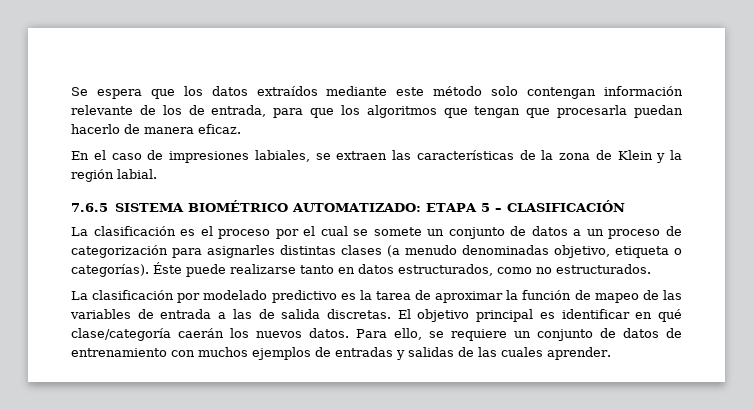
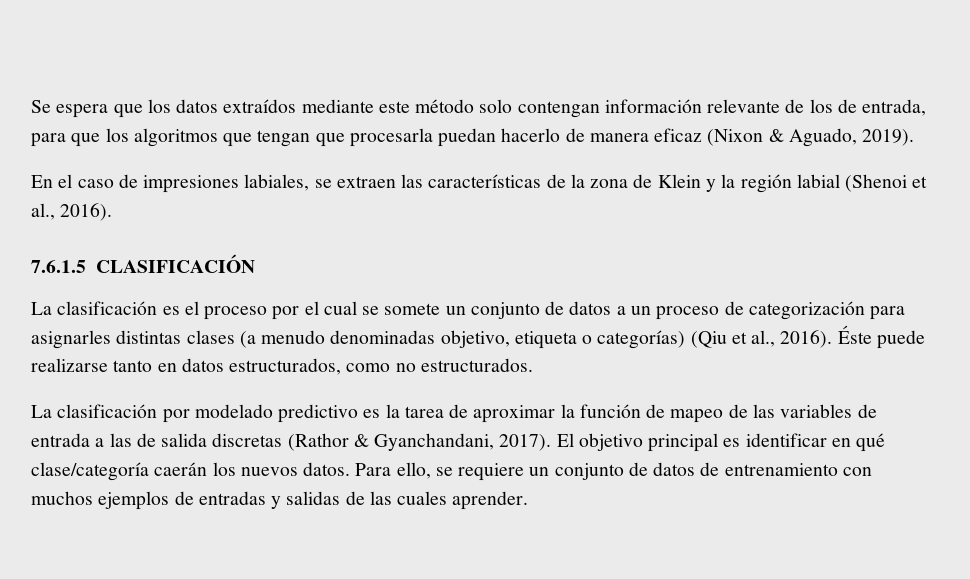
- Se espera que los datos extraídos mediante este método solo contengan información relevante de los de entrada, para que los algoritmos que tengan que procesarla puedan hacerlo de manera eficaz.
+ Se espera que los datos extraídos mediante este método solo contengan información relevante de los de entrada, para que los algoritmos que tengan que procesarla puedan hacerlo de manera eficaz (Nixon & Aguado, 2019).
- En el caso de impresiones labiales, se extraen las características de la zona de Klein y la región labial.
- 7.6.5 SISTEMA BIOMÉTRICO AUTOMATIZADO: ETAPA 5 – CLASIFICACIÓN
+ En el caso de impresiones labiales, se extraen las características de la zona de Klein y la región labial (Shenoi et al., 2016).
+ 7.6.1.5 CLASIFICACIÓN
- La clasificación es el proceso por el cual se somete un conjunto de datos a un proceso de categorización para asignarles distintas clases (a menudo denominadas objetivo, etiqueta o categorías).
+ La clasificación es el proceso por el cual se somete un conjunto de datos a un proceso de categorización para asignarles distintas clases (a menudo denominadas objetivo, etiqueta o categorías) (Qiu et al., 2016).
- La clasificación por modelado predictivo es la tarea de aproximar la función de mapeo de las variables de entrada a las de salida discretas.
+ La clasificación por modelado predictivo es la tarea de aproximar la función de mapeo de las variables de entrada a las de salida discretas (Rathor & Gyanchandani, 2017).

